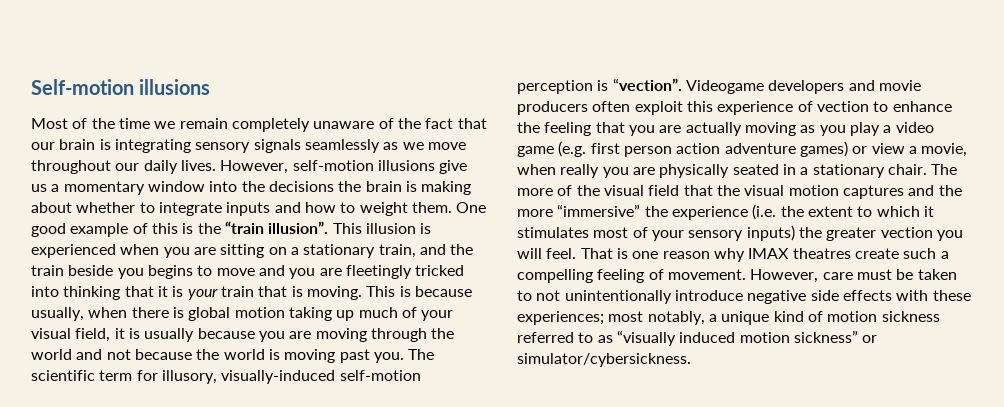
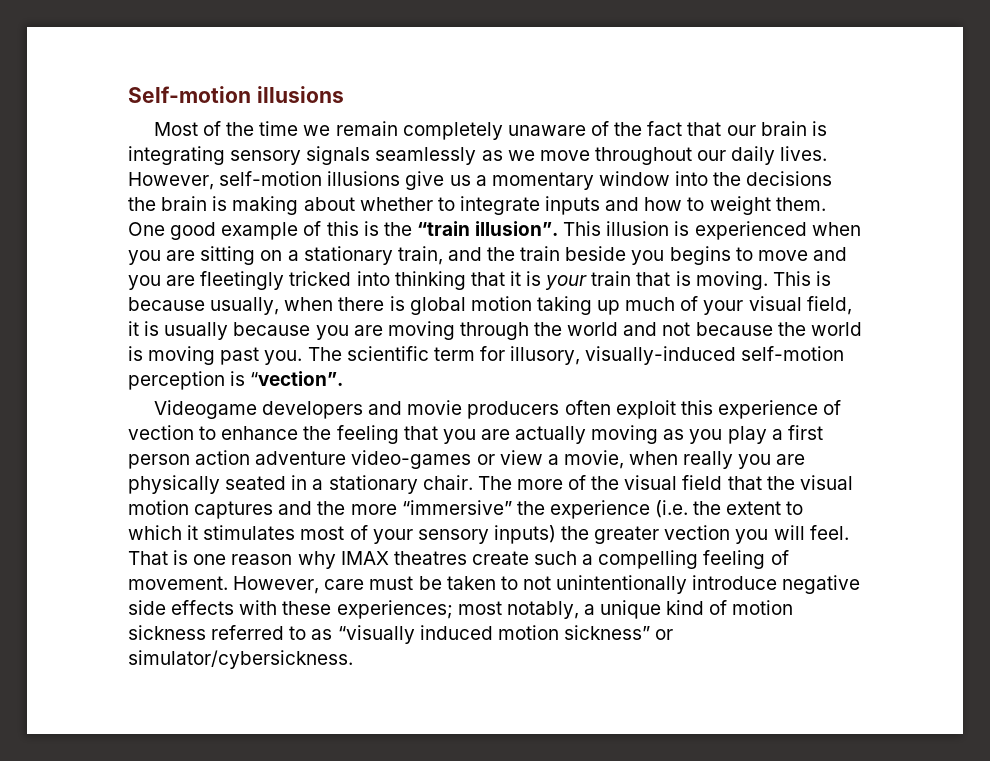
- The scientific term for illusory, visually-induced self-motion perception is “vection”. Videogame developers and movie producers often exploit this experience of vection to enhance the feeling that you are actually moving as you play a video game (e.g. first person action adventure games) or view a movie, when really you are physically seated in a stationary chair.
+ The scientific term for illusory, visually-induced self-motion perception is “vection”.
+ Videogame developers and movie producers often exploit this experience of vection to enhance the feeling that you are actually moving as you play a first person action adventure video-games or view a movie, when really you are physically seated in a stationary chair.

